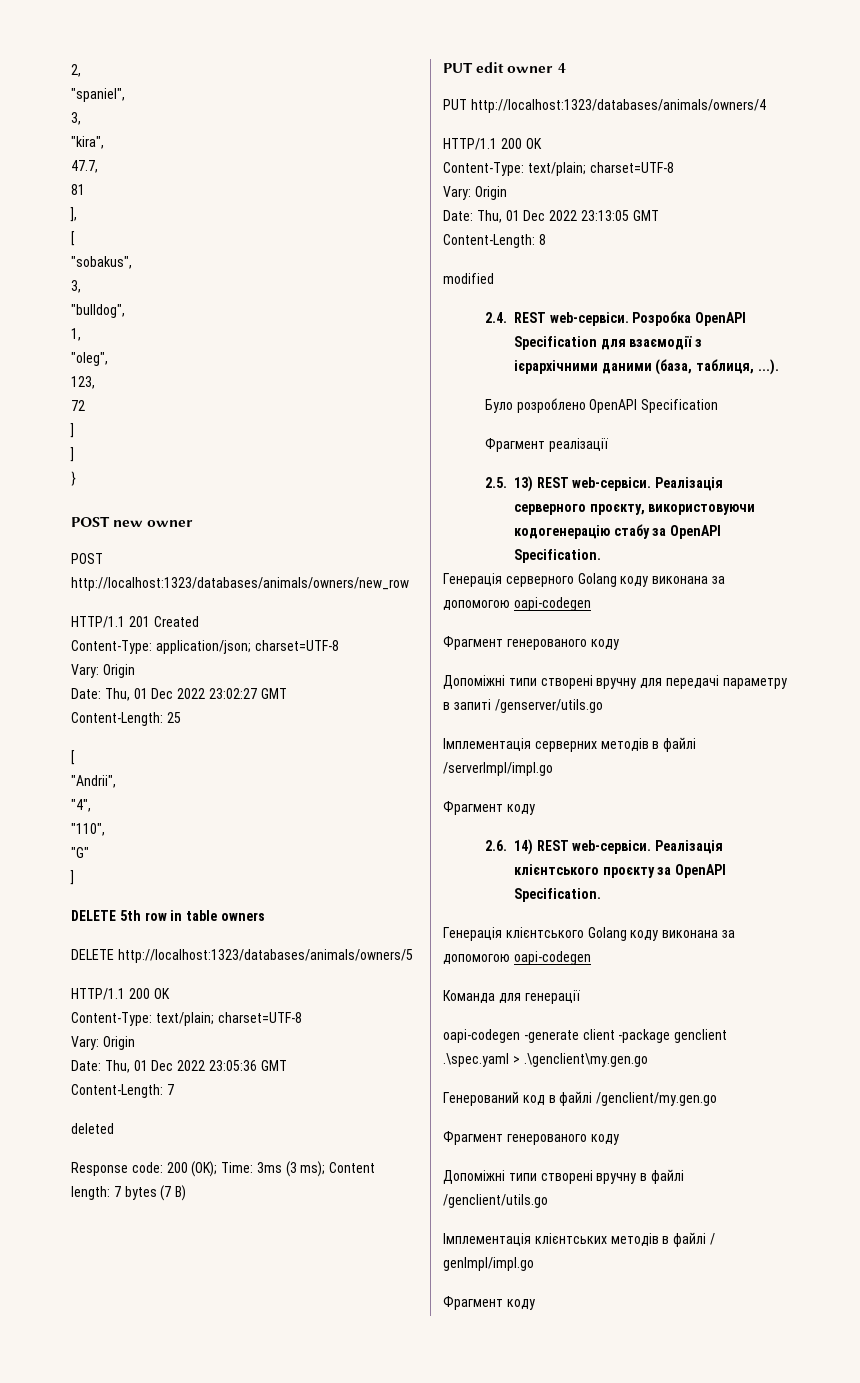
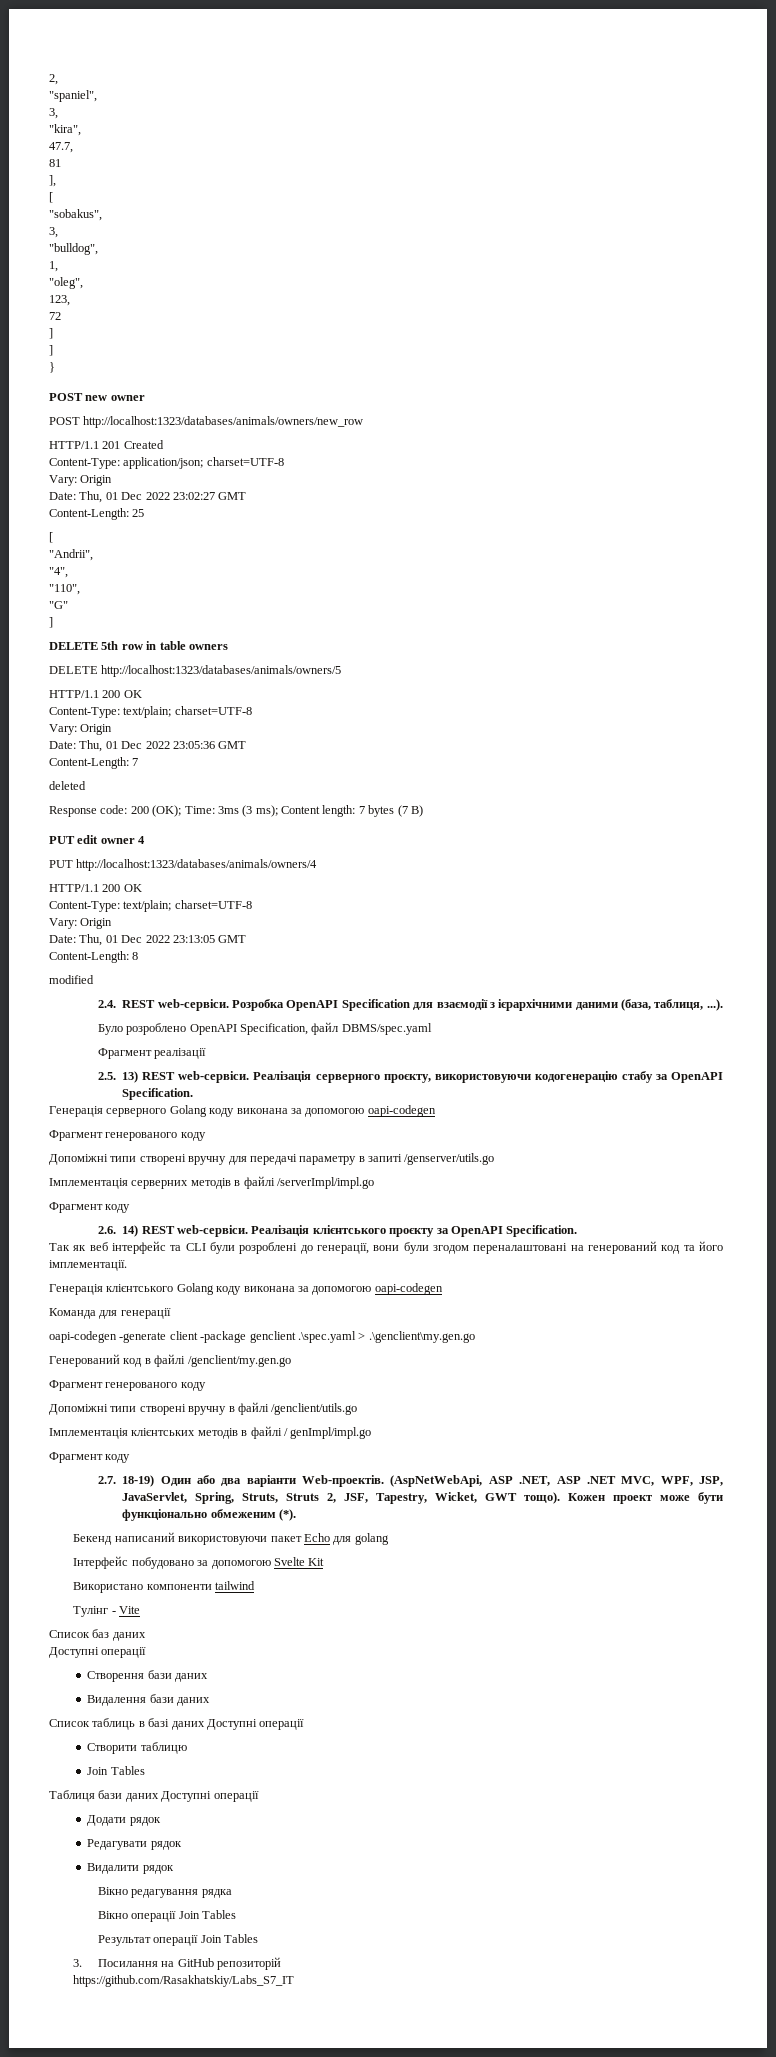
- Було розроблено OpenAPI Specification
+ Було розроблено OpenAPI Specification, файл DBMS/spec.yaml
+ Так як веб інтерфейс та CLI були розроблені до генерації, вони були згодом переналаштовані на генерований код та його імплементації.
+ 2.7. 18-19) Один або два варіанти Web-проектів. (AspNetWebApi, ASP .NET, ASP .NET MVC, WPF, JSP, JavaServlet, Spring, Struts, Struts 2, JSF, Tapestry, Wicket, GWT тощо). Кожен проект може бути функціонально обмеженим (*).
+ Бекенд написаний використовуючи пакет Echo для golang
+ Інтерфейс побудовано за допомогою Svelte Kit
+ Використано компоненти tailwind
+ Тулінг - Vite
+ Список баз даних
+ Доступні операції
+ Створення бази даних
+ Видалення бази даних
+ Список таблиць в базі даних Доступні операції
+ Створити таблицю
+ Join Tables
+ Таблиця бази даних Доступні операції
+ Додати рядок
+ Редагувати рядок
+ Видалити рядок
+ Вікно редагування рядка
+ Вікно операції Join Tables
+ Результат операції Join Tables
+ 3. Посилання на GitHub репозиторій
+ https://github.com/Rasakhatskiy/Labs_S7_IT

